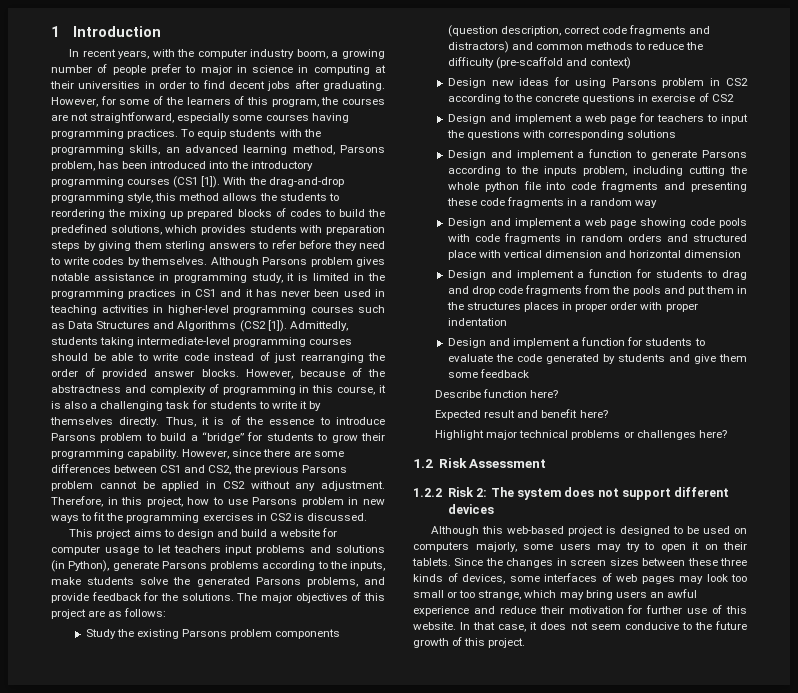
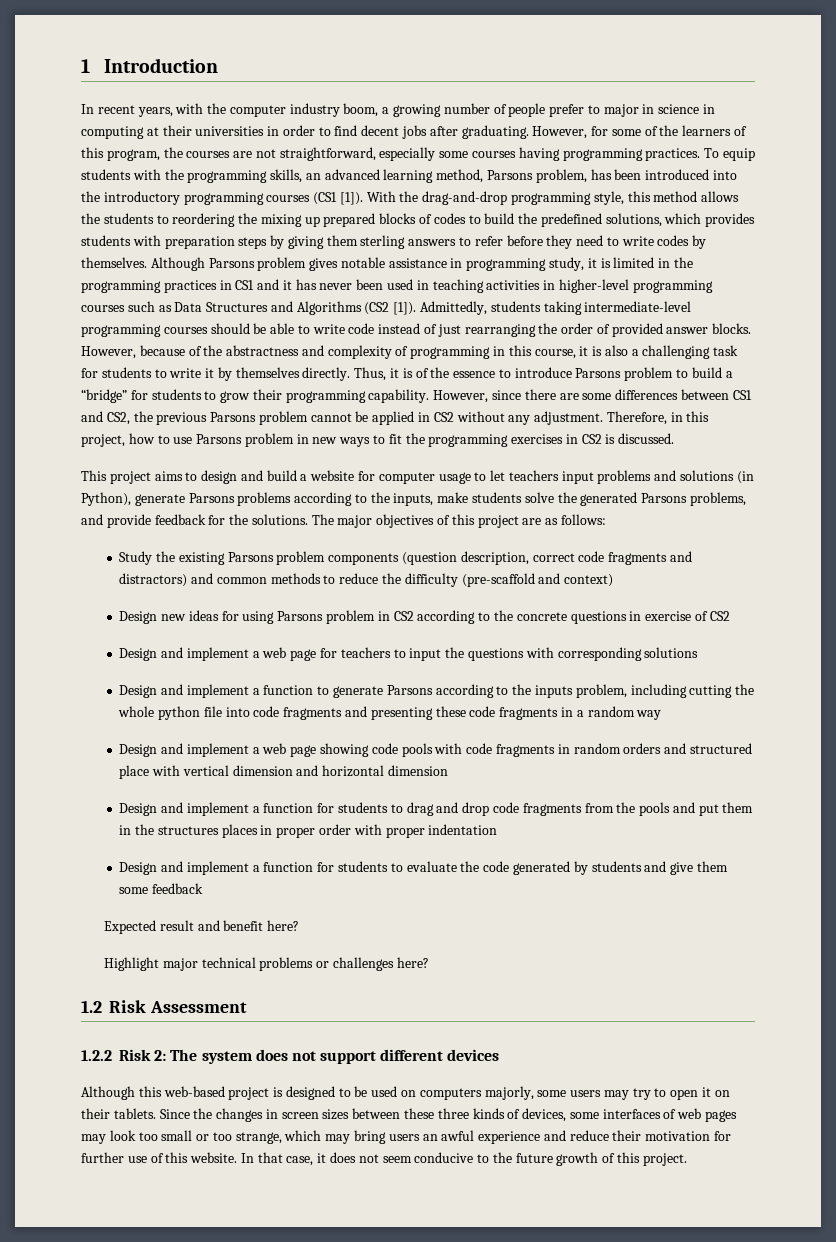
- Describe function here?

